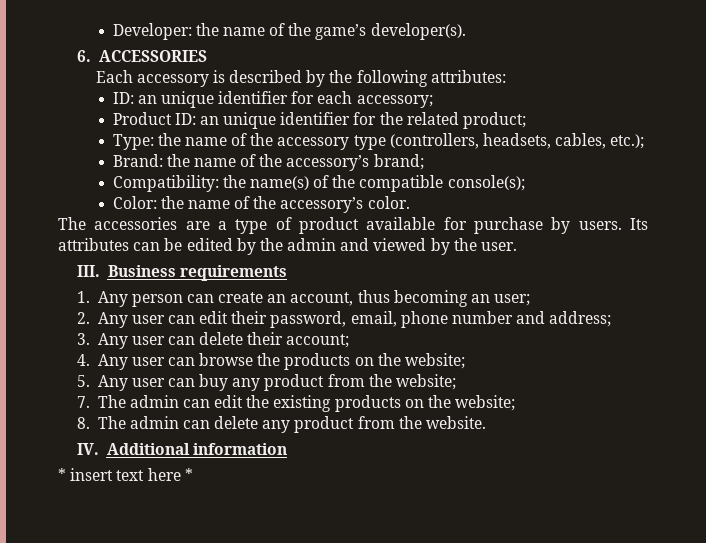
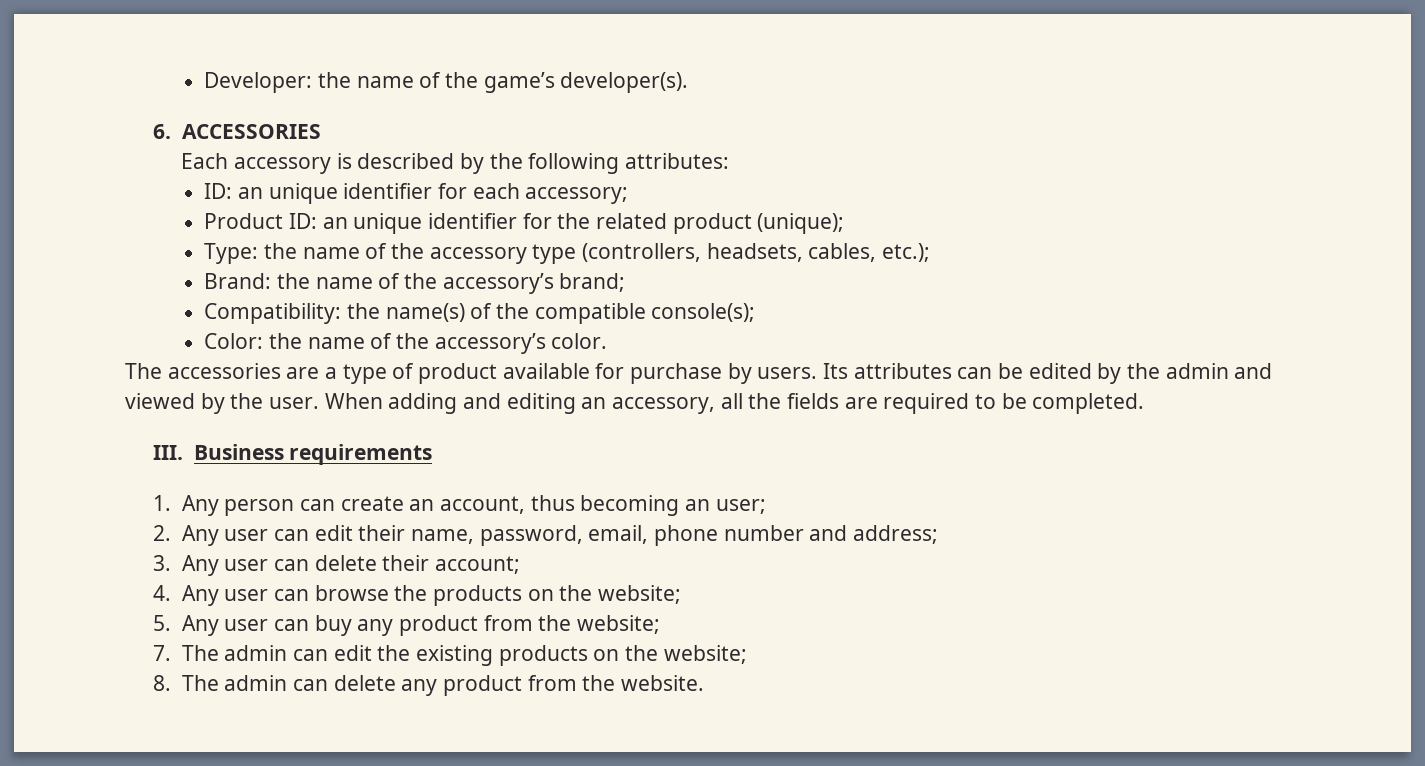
- Product ID: an unique identifier for the related product;
+ Product ID: an unique identifier for the related product (unique);
+ When adding and editing an accessory, all the fields are required to be completed.
- 2. Any user can edit their password, email, phone number and address;
+ 2. Any user can edit their name, password, email, phone number and address;
- IV. Additional information
- * insert text here *

